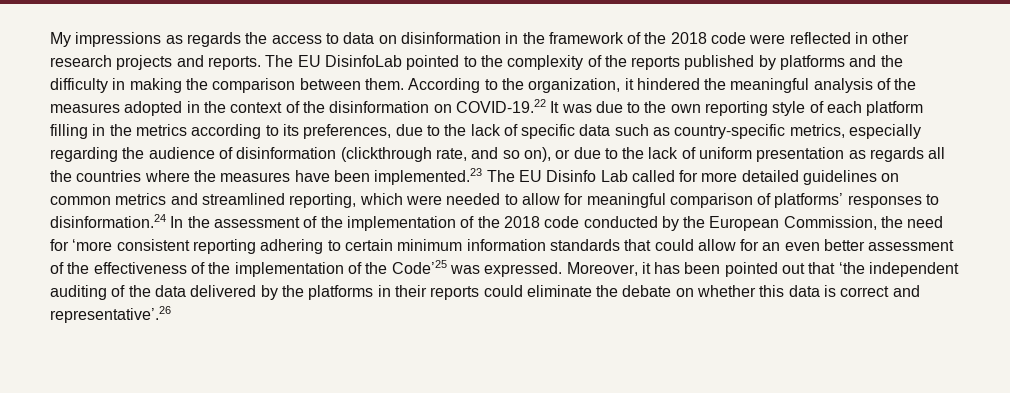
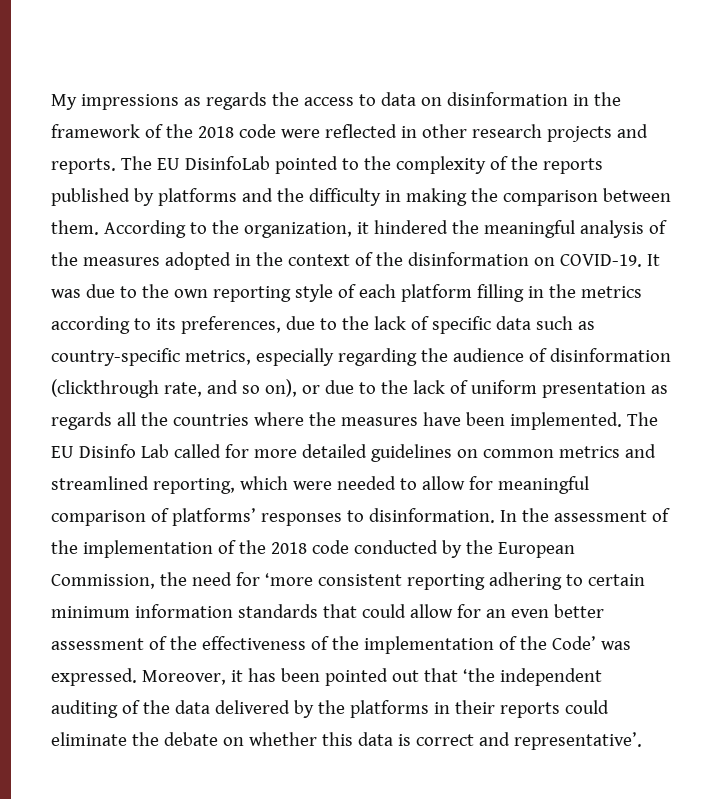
- According to the organization, it hindered the meaningful analysis of the measures adopted in the context of the disinformation on COVID-19.22 It was due to the own reporting style of each platform filling in the metrics according to its preferences, due to the lack of specific data such as country-specific metrics, especially regarding the audience of disinformation (clickthrough rate, and so on), or due to the lack of uniform presentation as regards all the countries where the measures have been implemented.23 The EU Disinfo Lab called for more detailed guidelines on common metrics and streamlined reporting, which were needed to allow for meaningful comparison of platforms’ responses to disinformation.24 In the assessment of the implementation of the 2018 code conducted by the European Commission, the need for ‘more consistent reporting adhering to certain minimum information standards that could allow for an even better assessment of the effectiveness of the implementation of the Code’25 was expressed.
+ According to the organization, it hindered the meaningful analysis of the measures adopted in the context of the disinformation on COVID-19. It was due to the own reporting style of each platform filling in the metrics according to its preferences, due to the lack of specific data such as country-specific metrics, especially regarding the audience of disinformation (clickthrough rate, and so on), or due to the lack of uniform presentation as regards all the countries where the measures have been implemented. The EU Disinfo Lab called for more detailed guidelines on common metrics and streamlined reporting, which were needed to allow for meaningful comparison of platforms’ responses to disinformation. In the assessment of the implementation of the 2018 code conducted by the European Commission, the need for ‘more consistent reporting adhering to certain minimum information standards that could allow for an even better assessment of the effectiveness of the implementation of the Code’ was expressed.
- Moreover, it has been pointed out that ‘the independent auditing of the data delivered by the platforms in their reports could eliminate the debate on whether this data is correct and representative’.26
+ Moreover, it has been pointed out that ‘the independent auditing of the data delivered by the platforms in their reports could eliminate the debate on whether this data is correct and representative’.

